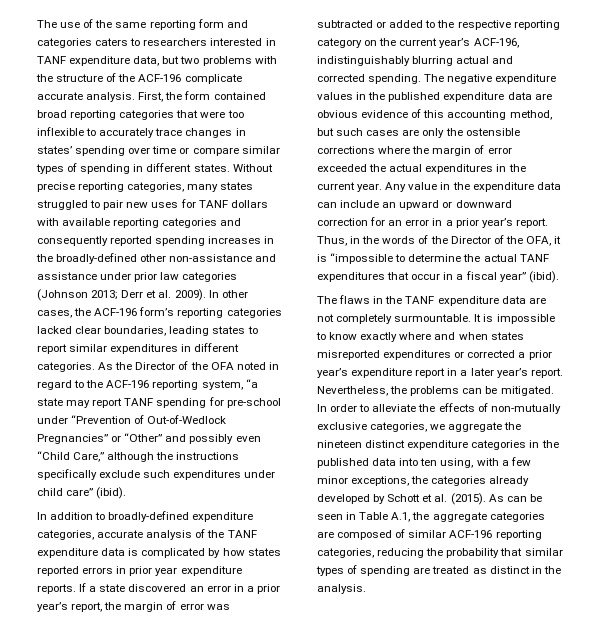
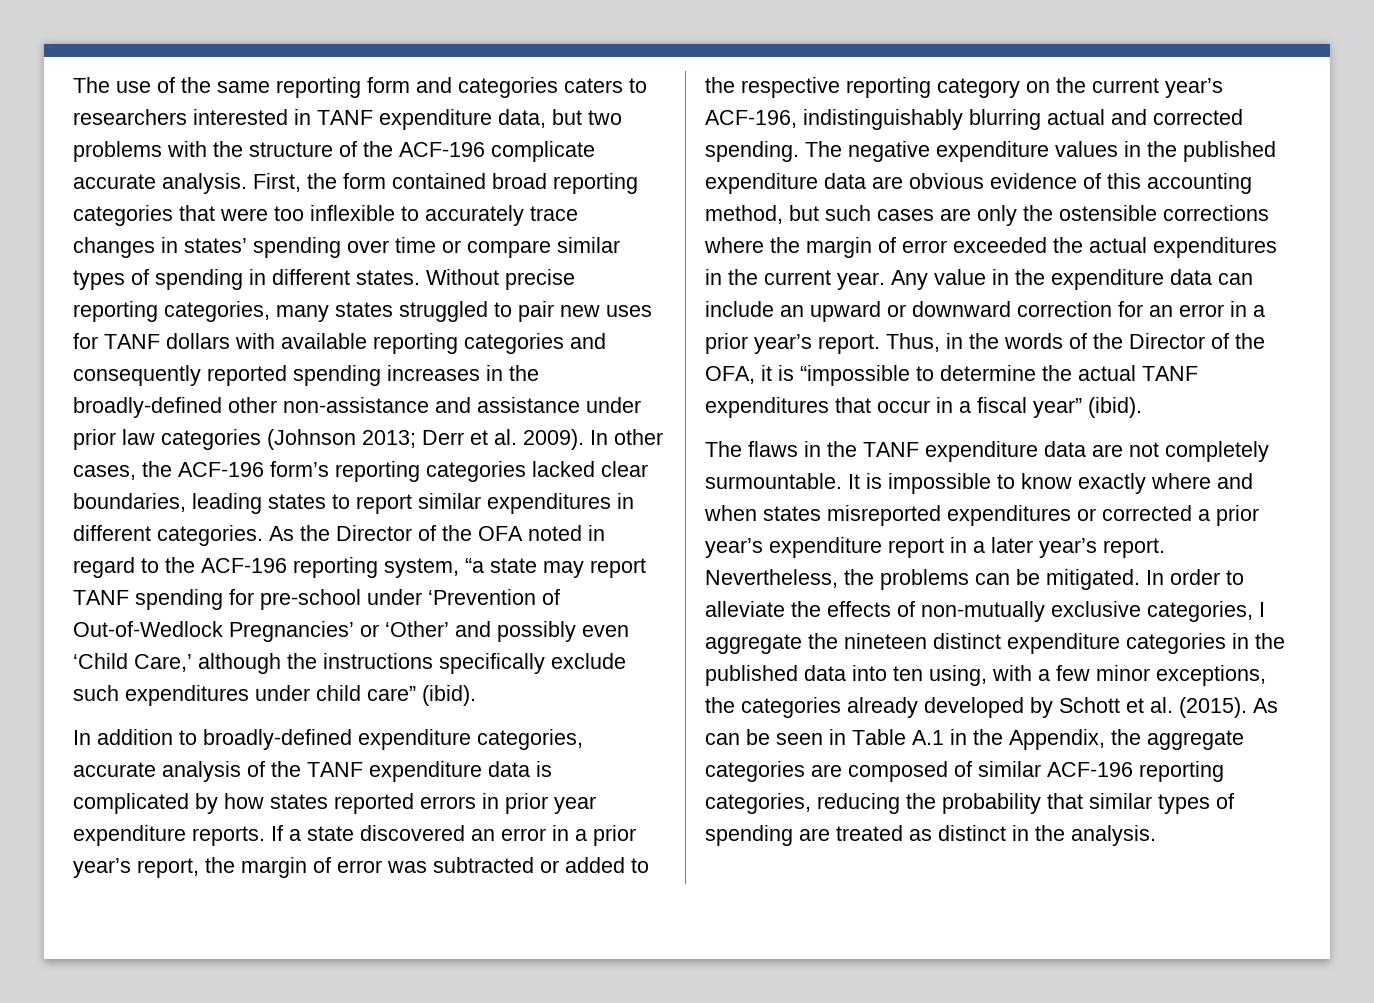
- As the Director of the OFA noted in regard to the ACF-196 reporting system, “a state may report TANF spending for pre-school under “Prevention of Out-of-Wedlock Pregnancies” or “Other” and possibly even “Child Care,” although the instructions specifically exclude such expenditures under child care” (ibid).
+ As the Director of the OFA noted in regard to the ACF-196 reporting system, “a state may report TANF spending for pre-school under ‘Prevention of Out-of-Wedlock Pregnancies’ or ‘Other’ and possibly even ‘Child Care,’ although the instructions specifically exclude such expenditures under child care” (ibid).
- In order to alleviate the effects of non-mutually exclusive categories, we aggregate the nineteen distinct expenditure categories in the published data into ten using, with a few minor exceptions, the categories already developed by Schott et al. (2015).
+ In order to alleviate the effects of non-mutually exclusive categories, I aggregate the nineteen distinct expenditure categories in the published data into ten using, with a few minor exceptions, the categories already developed by Schott et al. (2015).
- As can be seen in Table A.1, the aggregate categories are composed of similar ACF-196 reporting categories, reducing the probability that similar types of spending are treated as distinct in the analysis.
+ As can be seen in Table A.1 in the Appendix, the aggregate categories are composed of similar ACF-196 reporting categories, reducing the probability that similar types of spending are treated as distinct in the analysis.

